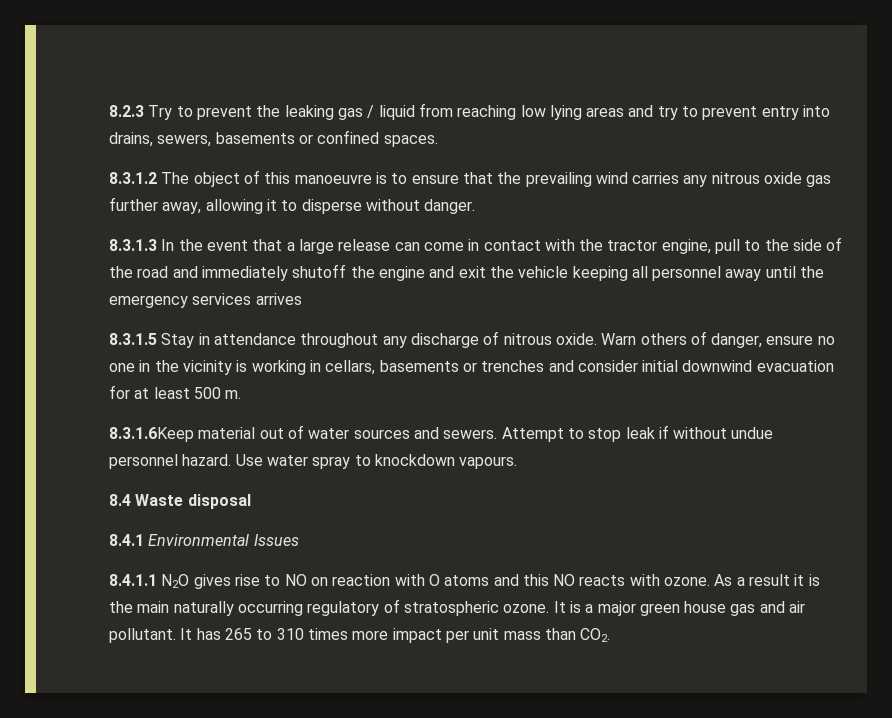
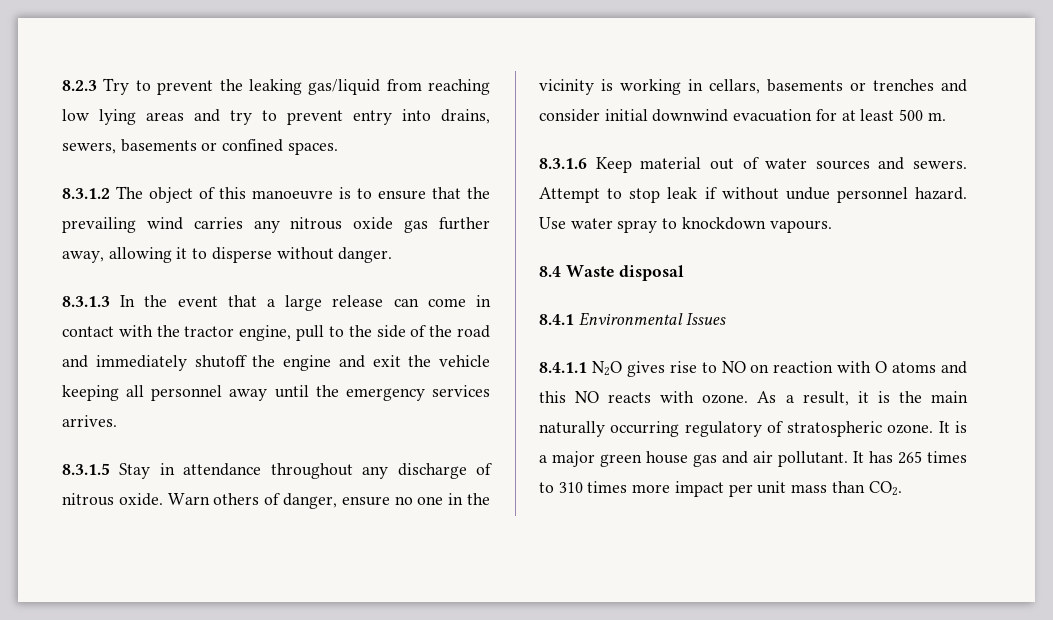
- 8.2.3 Try to prevent the leaking gas / liquid from reaching low lying areas and try to prevent entry into drains, sewers, basements or confined spaces.
+ 8.2.3 Try to prevent the leaking gas/liquid from reaching low lying areas and try to prevent entry into drains, sewers, basements or confined spaces.
- 8.3.1.3 In the event that a large release can come in contact with the tractor engine, pull to the side of the road and immediately shutoff the engine and exit the vehicle keeping all personnel away until the emergency services arrives
+ 8.3.1.3 In the event that a large release can come in contact with the tractor engine, pull to the side of the road and immediately shutoff the engine and exit the vehicle keeping all personnel away until the emergency services arrives.
- 8.3.1.6Keep material out of water sources and sewers.
+ 8.3.1.6 Keep material out of water sources and sewers.
- As a result it is the main naturally occurring regulatory of stratospheric ozone.
+ As a result, it is the main naturally occurring regulatory of stratospheric ozone.
- It has 265 to 310 times more impact per unit mass than CO2.
+ It has 265 times to 310 times more impact per unit mass than CO2.

